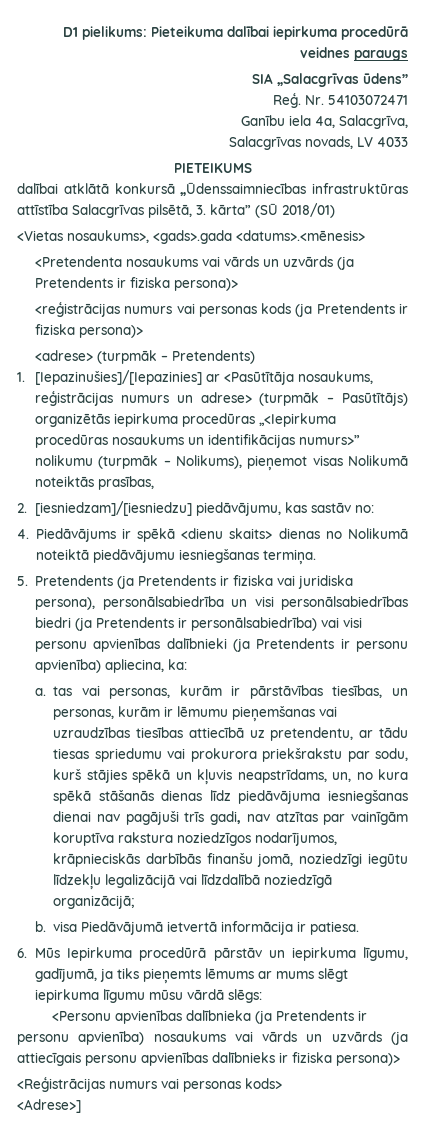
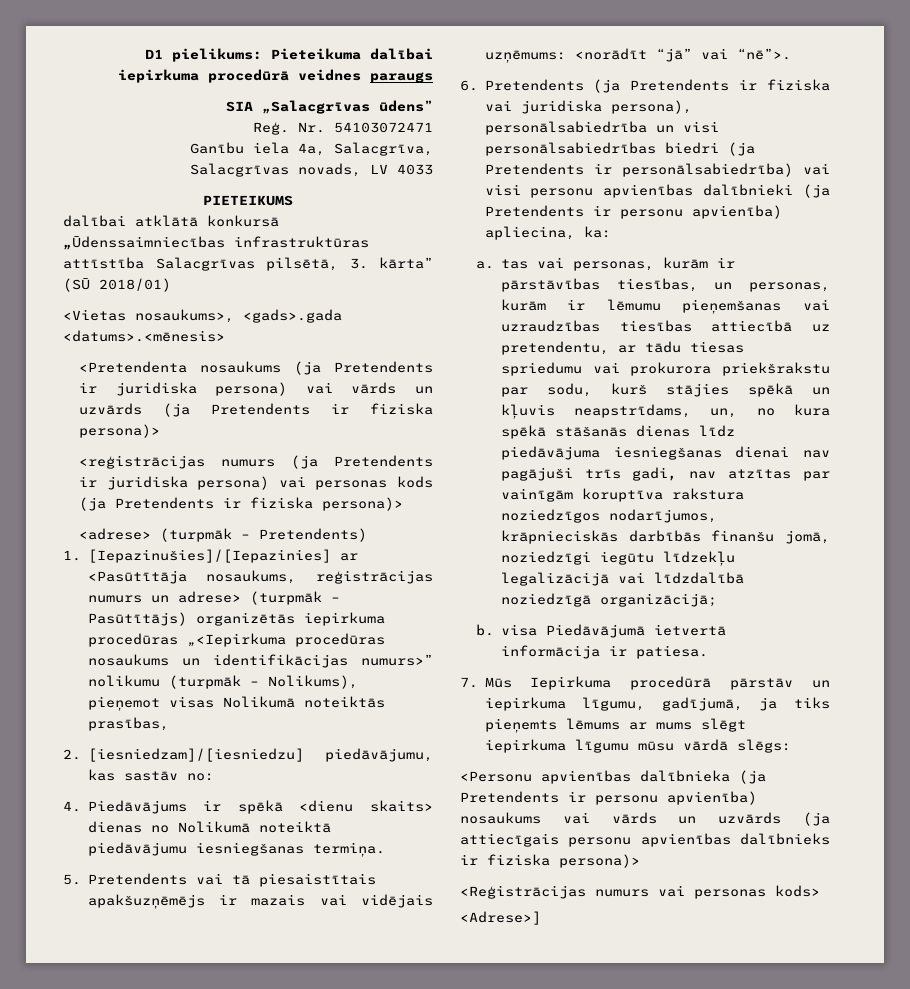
- <Pretendenta nosaukums vai vārds un uzvārds (ja Pretendents ir fiziska persona)>
+ <Pretendenta nosaukums (ja Pretendents ir juridiska persona) vai vārds un uzvārds (ja Pretendents ir fiziska persona)>
- <reģistrācijas numurs vai personas kods (ja Pretendents ir fiziska persona)>
+ <reģistrācijas numurs (ja Pretendents ir juridiska persona) vai personas kods (ja Pretendents ir fiziska persona)>
- 5. Pretendents (ja Pretendents ir fiziska vai juridiska persona), personālsabiedrība un visi personālsabiedrības biedri (ja Pretendents ir personālsabiedrība) vai visi personu apvienības dalībnieki (ja Pretendents ir personu apvienība) apliecina, ka:
+ 5. Pretendents vai tā piesaistītais apakšuzņēmējs ir mazais vai vidējais uzņēmums: <norādīt “jā” vai “nē”>.
+ 6. Pretendents (ja Pretendents ir fiziska vai juridiska persona), personālsabiedrība un visi personālsabiedrības biedri (ja Pretendents ir personālsabiedrība) vai visi personu apvienības dalībnieki (ja Pretendents ir personu apvienība) apliecina, ka:
- 6. Mūs Iepirkuma procedūrā pārstāv un iepirkuma līgumu, gadījumā, ja tiks pieņemts lēmums ar mums slēgt iepirkuma līgumu mūsu vārdā slēgs:
+ 7. Mūs Iepirkuma procedūrā pārstāv un iepirkuma līgumu, gadījumā, ja tiks pieņemts lēmums ar mums slēgt iepirkuma līgumu mūsu vārdā slēgs:

